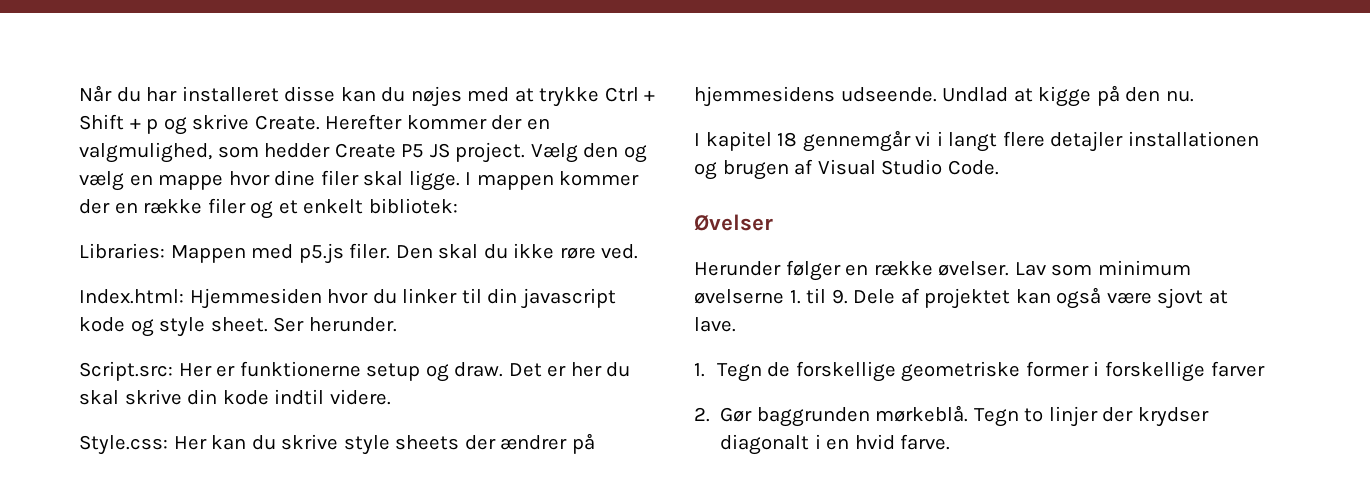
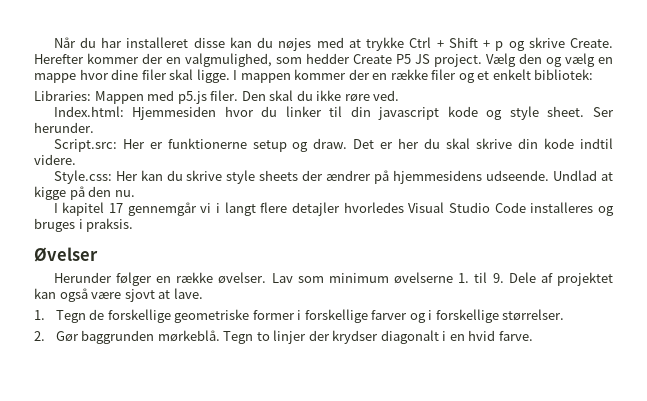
- I kapitel 18 gennemgår vi i langt flere detajler installationen og brugen af Visual Studio Code.
+ I kapitel 17 gennemgår vi i langt flere detajler hvorledes Visual Studio Code installeres og bruges i praksis.
- 1. Tegn de forskellige geometriske former i forskellige farver
+ 1. Tegn de forskellige geometriske former i forskellige farver og i forskellige størrelser.

